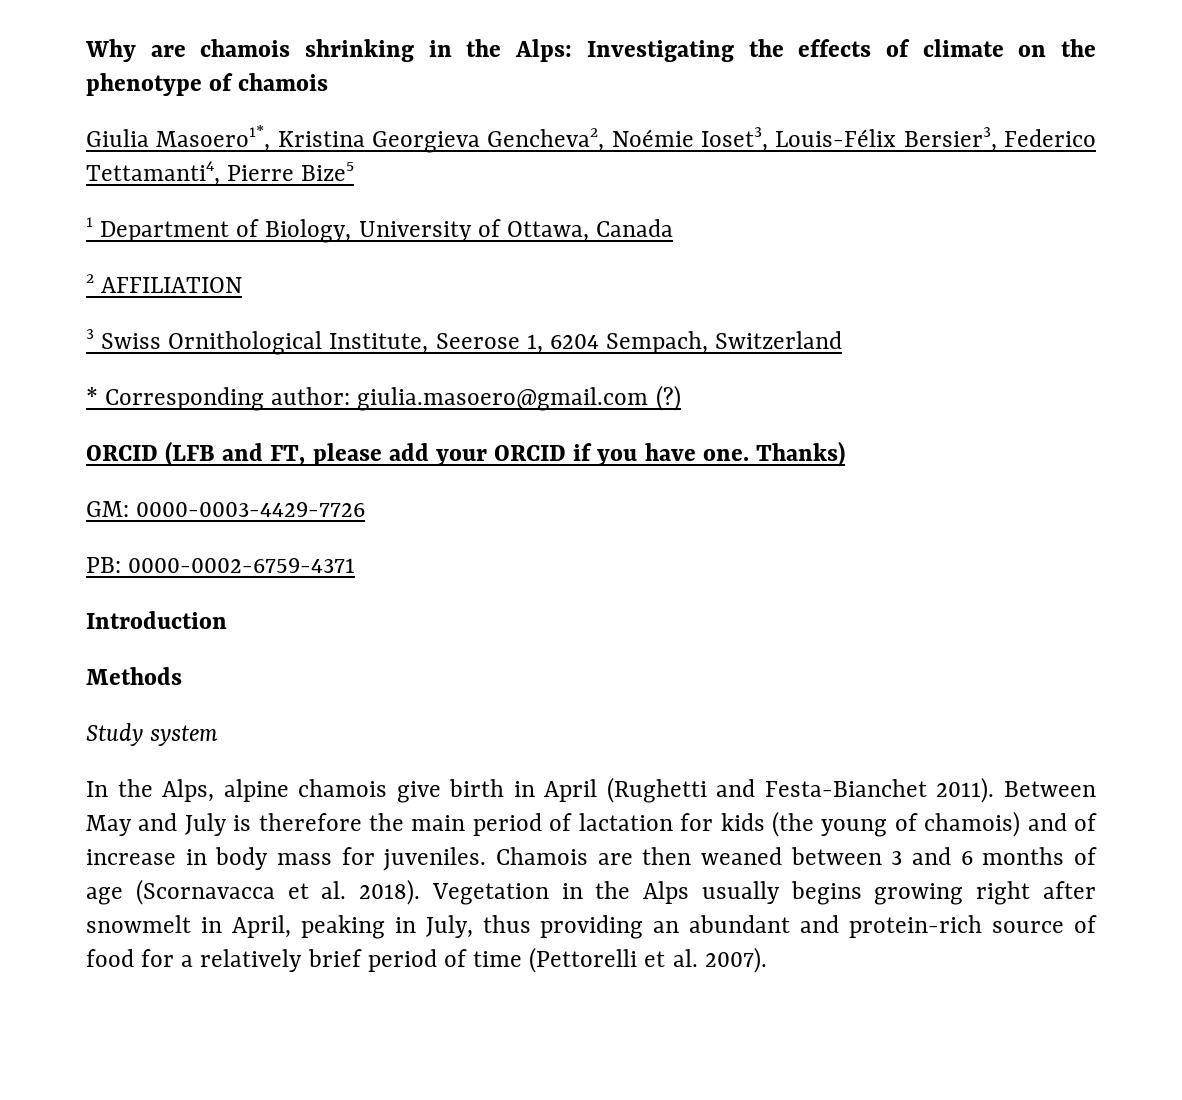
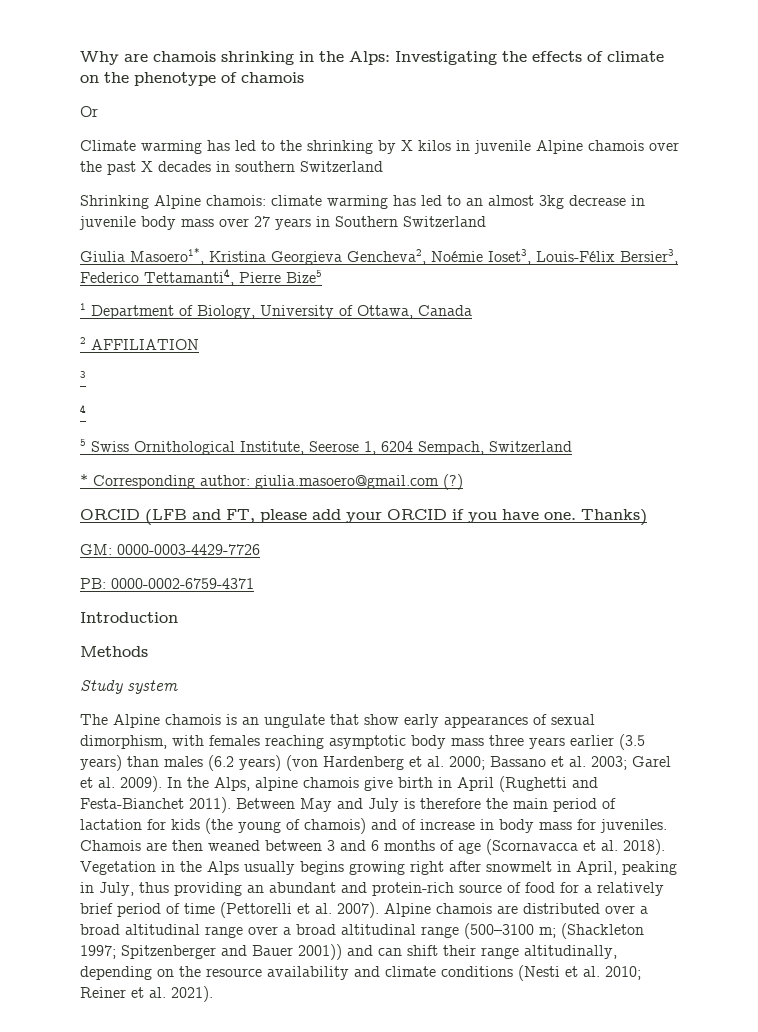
+ Or
+ Climate warming has led to the shrinking by X kilos in juvenile Alpine chamois over the past X decades in southern Switzerland
+ Shrinking Alpine chamois: climate warming has led to an almost 3kg decrease in juvenile body mass over 27 years in Southern Switzerland
  2 AFFILIATION
- 3 Swiss Ornithological Institute, Seerose 1, 6204 Sempach, Switzerland
+ 3
+ 4
+ 5 Swiss Ornithological Institute, Seerose 1, 6204 Sempach, Switzerland
+ The Alpine chamois is an ungulate that show early appearances of sexual dimorphism, with females reaching asymptotic body mass three years earlier (3.5 years) than males (6.2 years) (von Hardenberg et al. 2000; Bassano et al. 2003; Garel et al. 2009).
+ Alpine chamois are distributed over a broad altitudinal range over a broad altitudinal range (500–3100 m; (Shackleton 1997; Spitzenberger and Bauer 2001)) and can shift their range altitudinally, depending on the resource availability and climate conditions (Nesti et al. 2010; Reiner et al. 2021).

